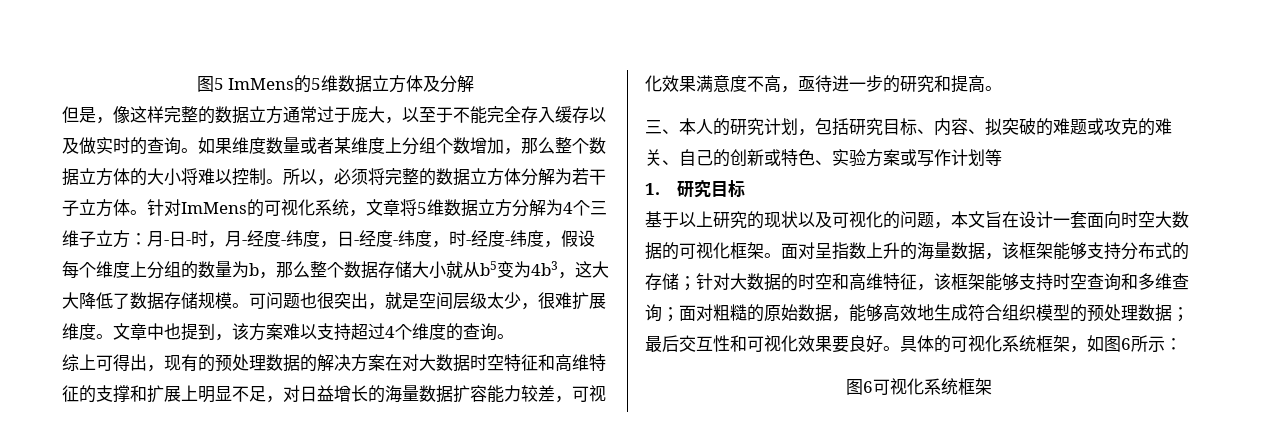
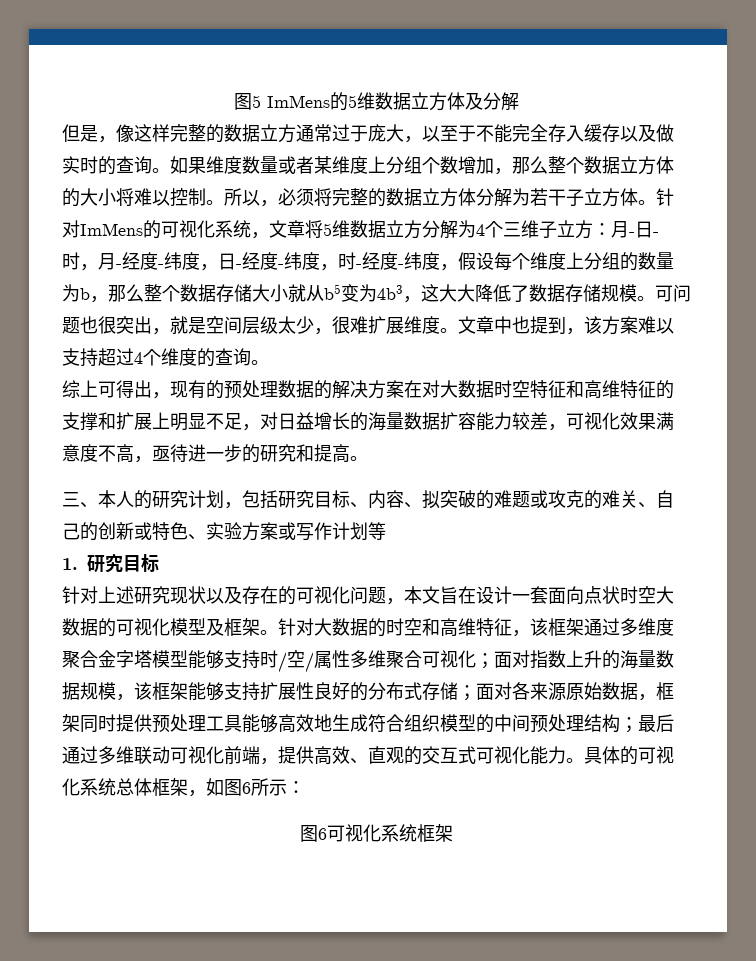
- 基于以上研究的现状以及可视化的问题，本文旨在设计一套面向时空大数据的可视化框架。面对呈指数上升的海量数据，该框架能够支持分布式的存储；针对大数据的时空和高维特征，该框架能够支持时空查询和多维查询；面对粗糙的原始数据，能够高效地生成符合组织模型的预处理数据；最后交互性和可视化效果要良好。
+ 针对上述研究现状以及存在的可视化问题，本文旨在设计一套面向点状时空大数据的可视化模型及框架。针对大数据的时空和高维特征，该框架通过多维度聚合金字塔模型能够支持时/空/属性多维聚合可视化；面对指数上升的海量数据规模，该框架能够支持扩展性良好的分布式存储；面对各来源原始数据，框架同时提供预处理工具能够高效地生成符合组织模型的中间预处理结构；最后通过多维联动可视化前端，提供高效、直观的交互式可视化能力。
- 具体的可视化系统框架，如图6所示：
+ 具体的可视化系统总体框架，如图6所示：

